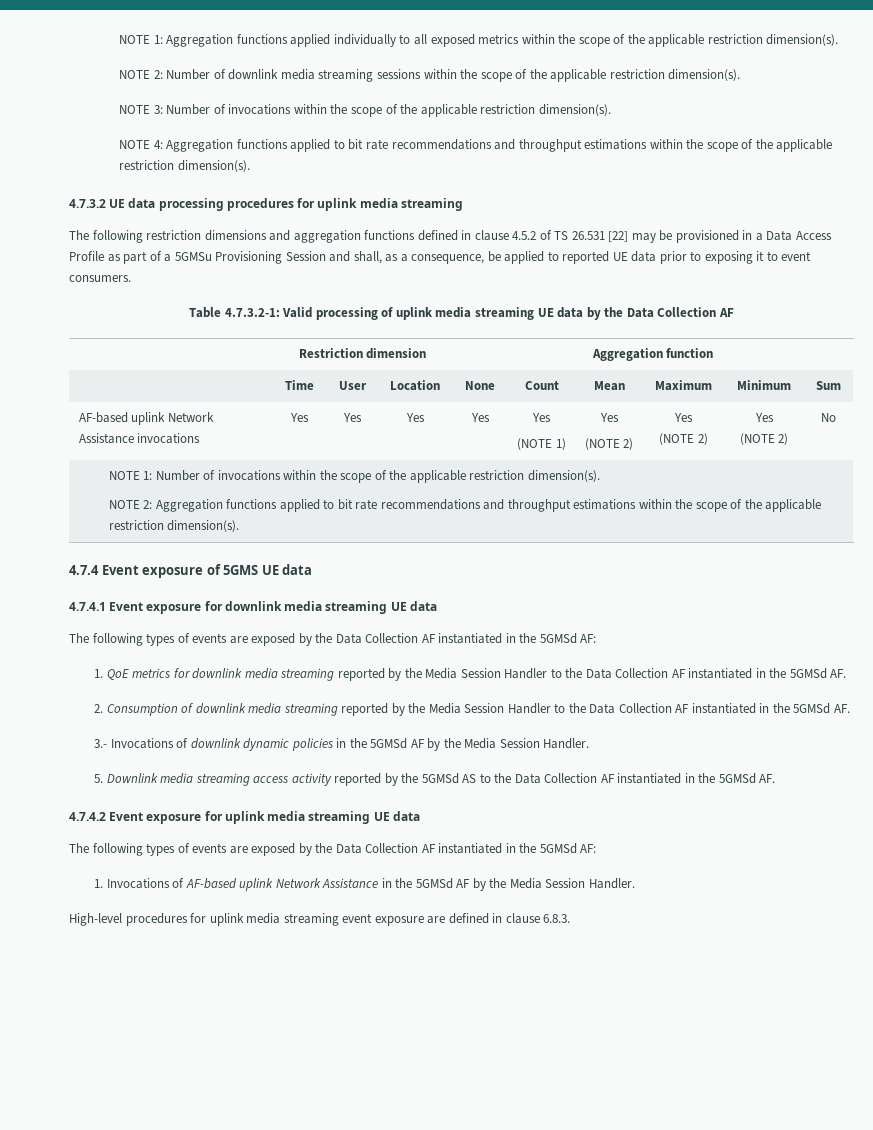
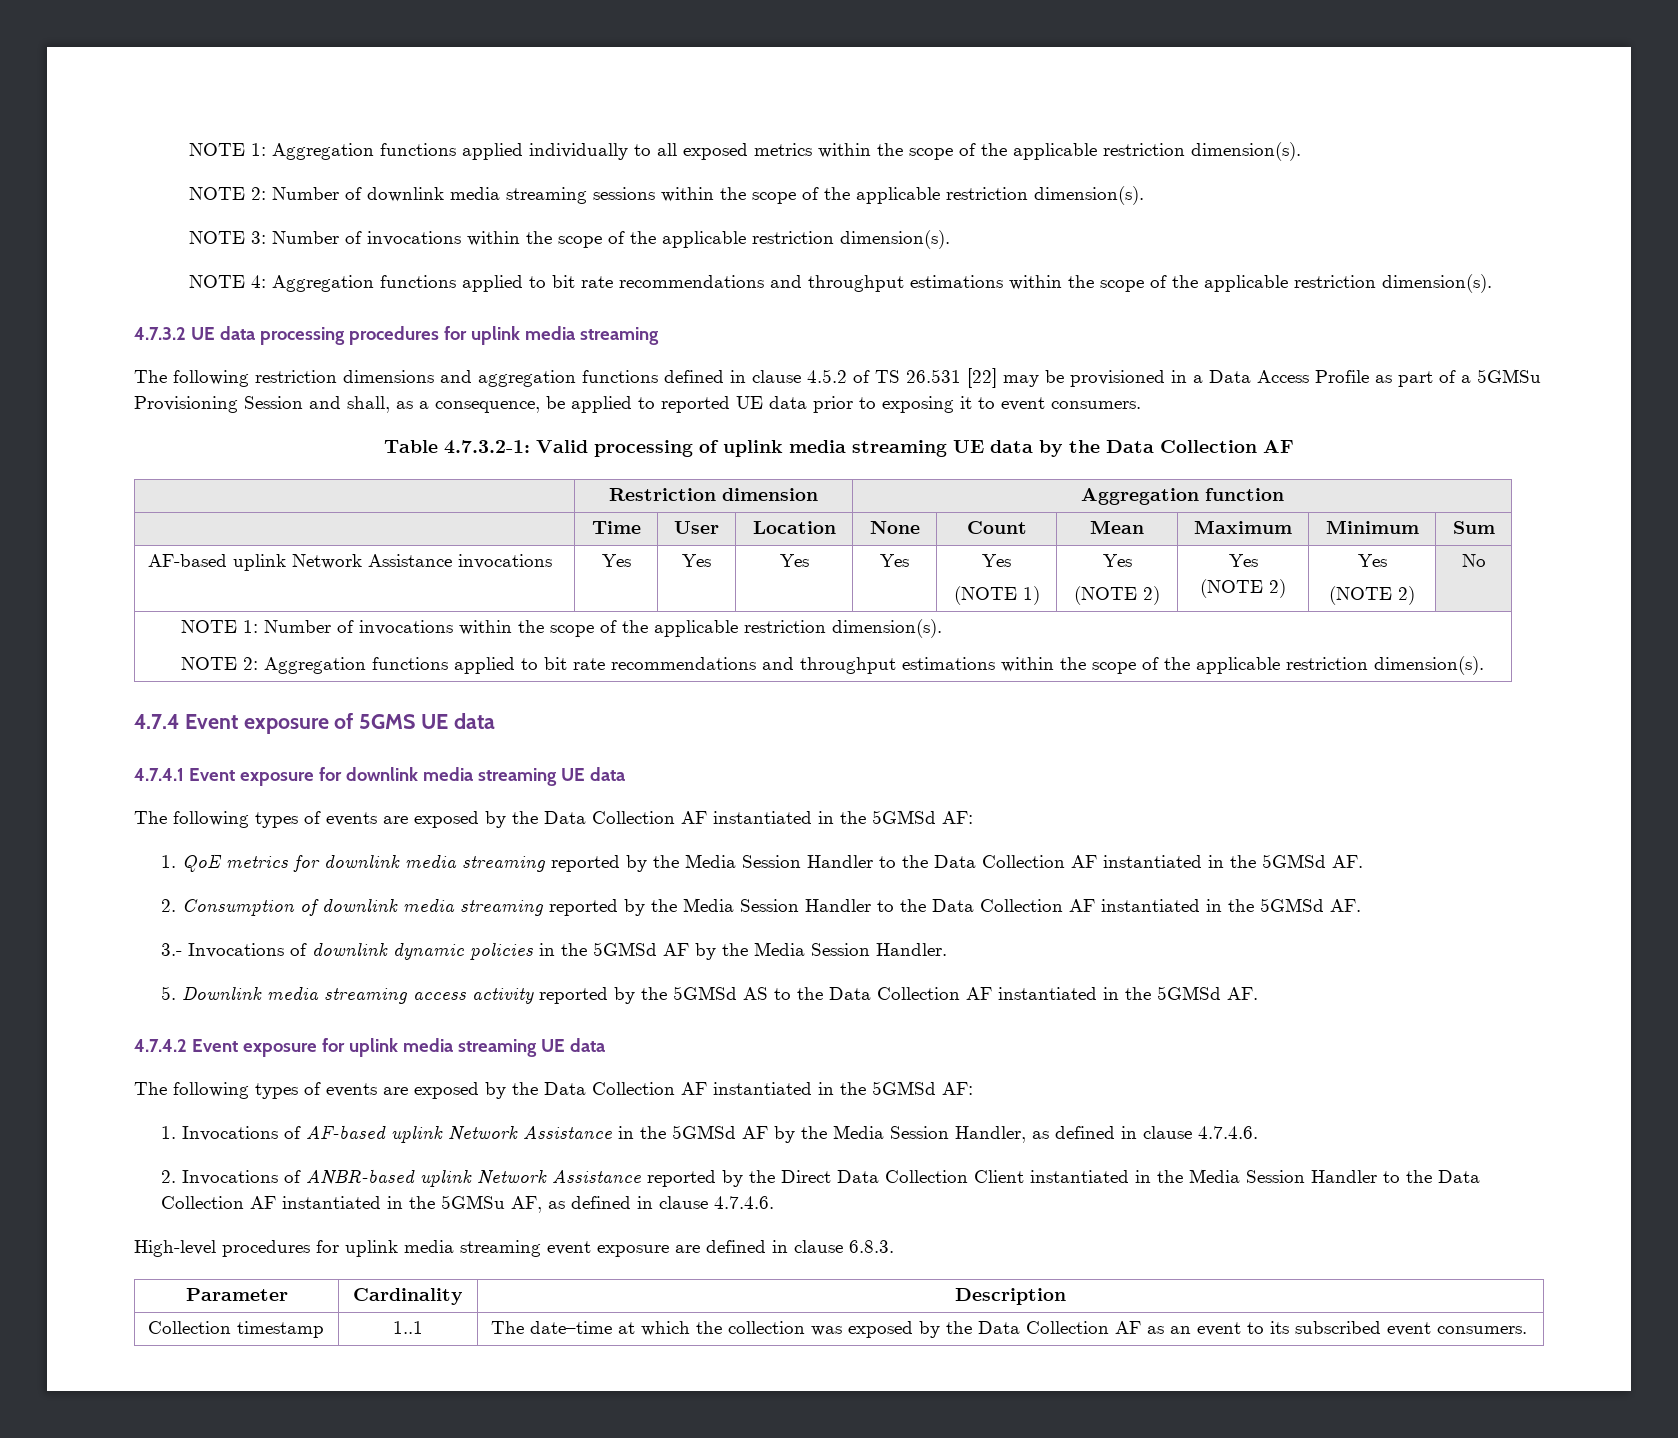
- 1. Invocations of AF-based uplink Network Assistance in the 5GMSd AF by the Media Session Handler.
+ 1. Invocations of AF-based uplink Network Assistance in the 5GMSd AF by the Media Session Handler, as defined in clause 4.7.4.6.
+ 2. Invocations of ANBR-based uplink Network Assistance reported by the Direct Data Collection Client instantiated in the Media Session Handler to the Data Collection AF instantiated in the 5GMSu AF, as defined in clause 4.7.4.6.
+ Parameter | Cardinality | Description
+ Collection timestamp | 1..1 | The date–time at which the collection was exposed by the Data Collection AF as an event to its subscribed event consumers.

